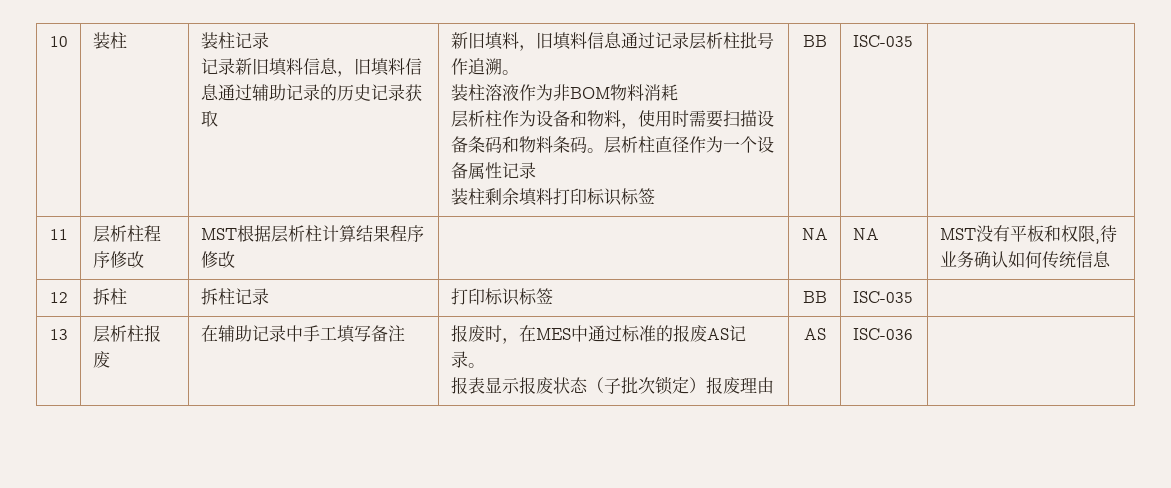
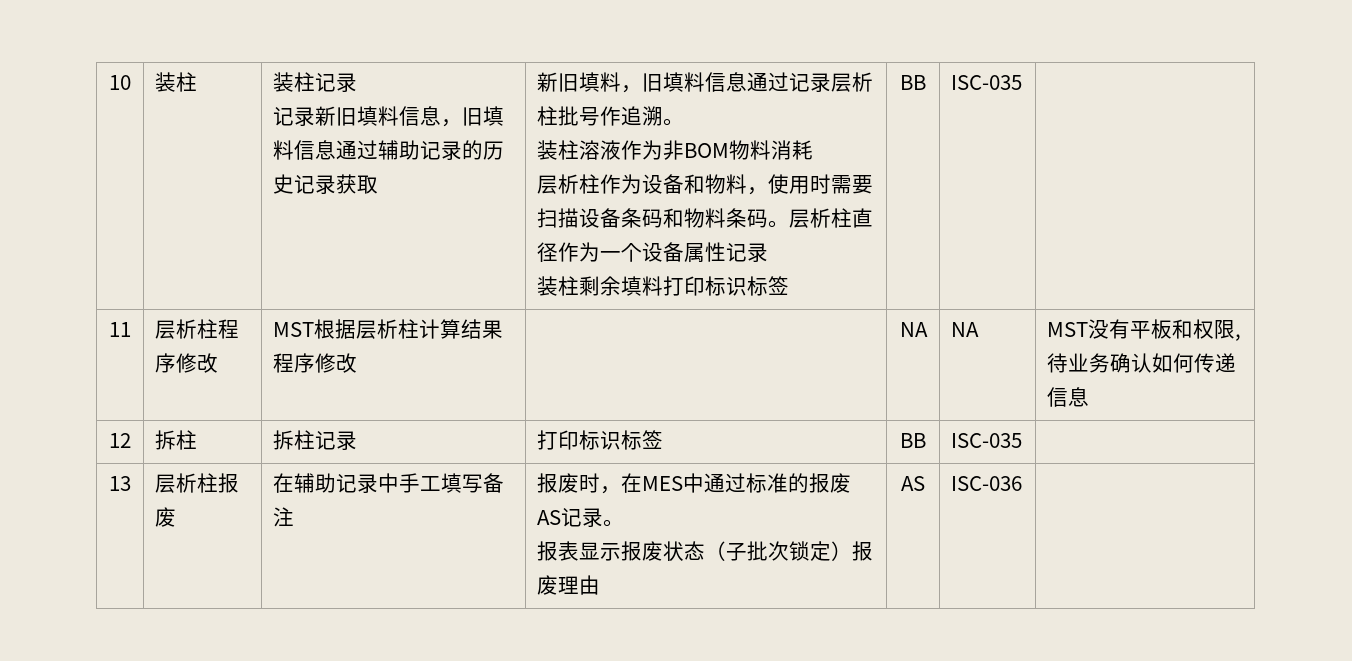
- 11 | 层析柱程序修改 | MST根据层析柱计算结果程序修改 | | NA | NA | MST没有平板和权限,待业务确认如何传统信息
+ 11 | 层析柱程序修改 | MST根据层析柱计算结果程序修改 | | NA | NA | MST没有平板和权限,待业务确认如何传递信息

